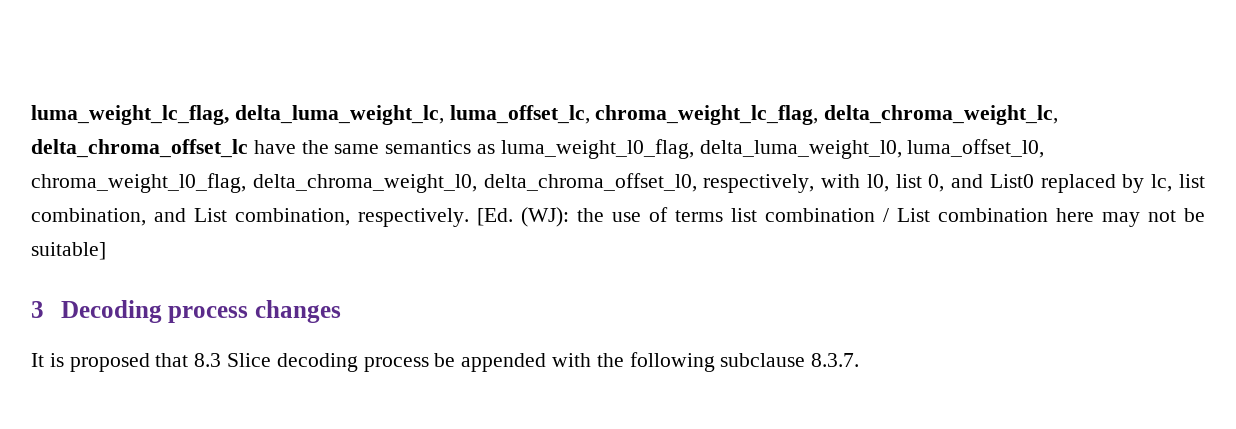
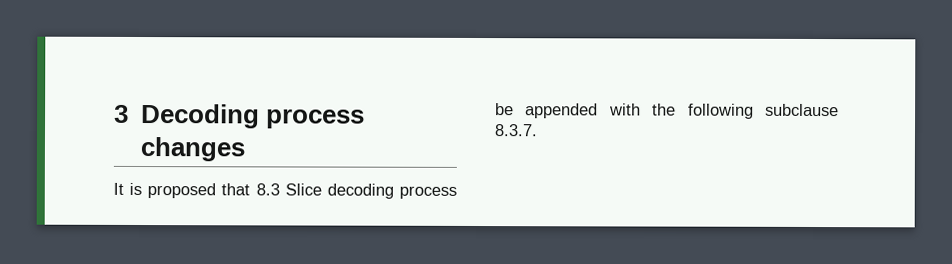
- luma_weight_lc_flag, delta_luma_weight_lc, luma_offset_lc, chroma_weight_lc_flag, delta_chroma_weight_lc, delta_chroma_offset_lc have the same semantics as luma_weight_l0_flag, delta_luma_weight_l0, luma_offset_l0, chroma_weight_l0_flag, delta_chroma_weight_l0, delta_chroma_offset_l0, respectively, with l0, list 0, and List0 replaced by lc, list combination, and List combination, respectively. [Ed. (WJ): the use of terms list combination / List combination here may not be suitable]

